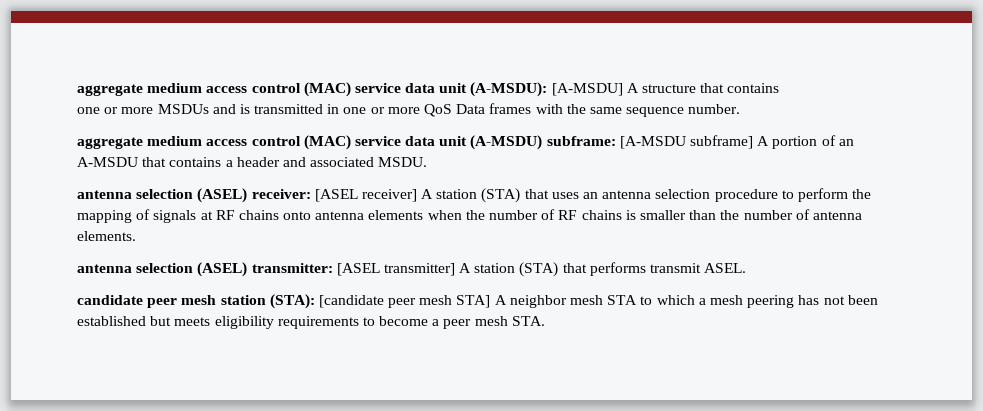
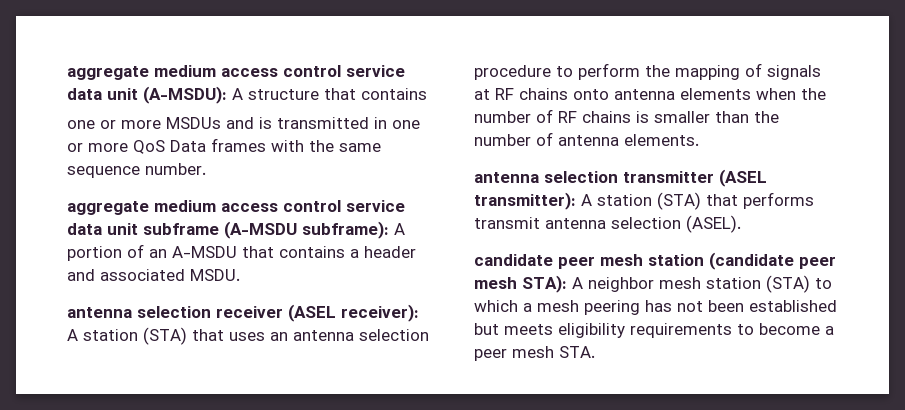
- aggregate medium access control (MAC) service data unit (A-MSDU): [A-MSDU] A structure that contains
+ aggregate medium access control service data unit (A-MSDU): A structure that contains
- aggregate medium access control (MAC) service data unit (A-MSDU) subframe: [A-MSDU subframe] A portion of an A-MSDU that contains a header and associated MSDU.
+ aggregate medium access control service data unit subframe (A-MSDU subframe): A portion of an A-MSDU that contains a header and associated MSDU.
- antenna selection (ASEL) receiver: [ASEL receiver] A station (STA) that uses an antenna selection procedure to perform the mapping of signals at RF chains onto antenna elements when the number of RF chains is smaller than the number of antenna elements.
+ antenna selection receiver (ASEL receiver): A station (STA) that uses an antenna selection procedure to perform the mapping of signals at RF chains onto antenna elements when the number of RF chains is smaller than the number of antenna elements.
- antenna selection (ASEL) transmitter: [ASEL transmitter] A station (STA) that performs transmit ASEL.
+ antenna selection transmitter (ASEL transmitter): A station (STA) that performs transmit antenna selection (ASEL).
- candidate peer mesh station (STA): [candidate peer mesh STA] A neighbor mesh STA to which a mesh peering has not been established but meets eligibility requirements to become a peer mesh STA.
+ candidate peer mesh station (candidate peer mesh STA): A neighbor mesh station (STA) to which a mesh peering has not been established but meets eligibility requirements to become a peer mesh STA.

